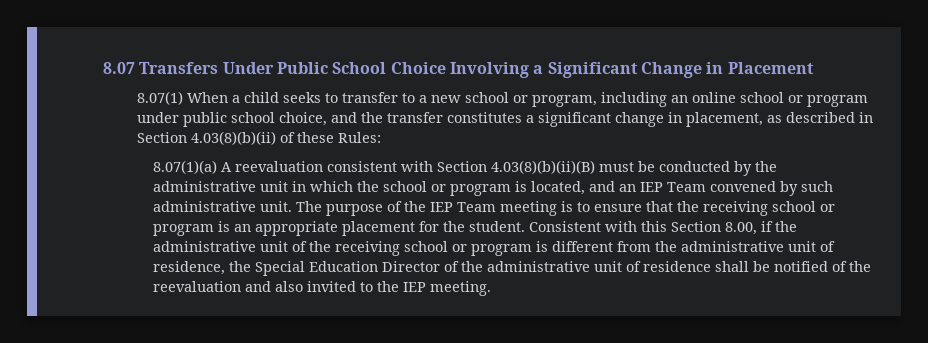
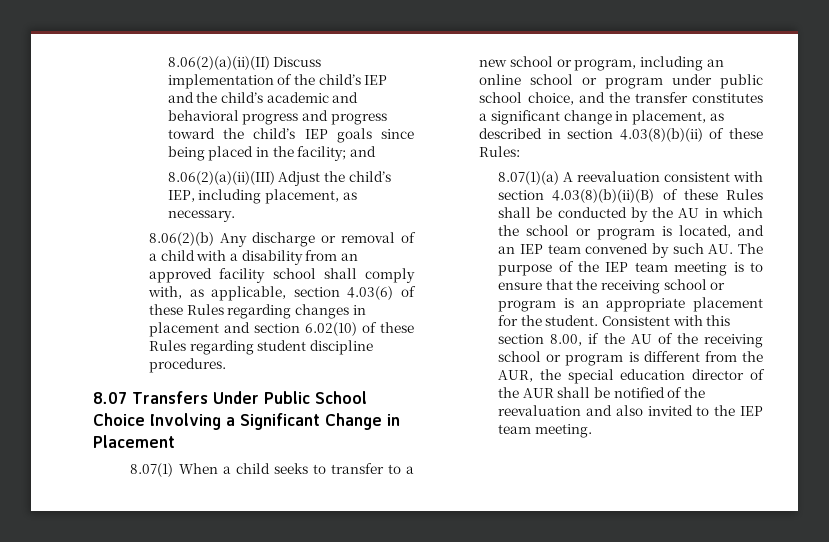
+ 8.06(2)(a)(ii)(II) Discuss implementation of the child’s IEP and the child’s academic and behavioral progress and progress toward the child’s IEP goals since being placed in the facility; and
+ 8.06(2)(a)(ii)(III) Adjust the child’s IEP, including placement, as necessary.
+ 8.06(2)(b) Any discharge or removal of a child with a disability from an approved facility school shall comply with, as applicable, section 4.03(6) of these Rules regarding changes in placement and section 6.02(10) of these Rules regarding student discipline procedures.
- 8.07(1) When a child seeks to transfer to a new school or program, including an online school or program under public school choice, and the transfer constitutes a significant change in placement, as described in Section 4.03(8)(b)(ii) of these Rules:
+ 8.07(1) When a child seeks to transfer to a new school or program, including an online school or program under public school choice, and the transfer constitutes a significant change in placement, as described in section 4.03(8)(b)(ii) of these Rules:
- 8.07(1)(a) A reevaluation consistent with Section 4.03(8)(b)(ii)(B) must be conducted by the administrative unit in which the school or program is located, and an IEP Team convened by such administrative unit. The purpose of the IEP Team meeting is to ensure that the receiving school or program is an appropriate placement for the student.
+ 8.07(1)(a) A reevaluation consistent with section 4.03(8)(b)(ii)(B) of these Rules shall be conducted by the AU in which the school or program is located, and an IEP team convened by such AU. The purpose of the IEP team meeting is to ensure that the receiving school or program is an appropriate placement for the student.
- Consistent with this Section 8.00, if the administrative unit of the receiving school or program is different from the administrative unit of residence, the Special Education Director of the administrative unit of residence shall be notified of the reevaluation and also invited to the IEP meeting.
+ Consistent with this section 8.00, if the AU of the receiving school or program is different from the AUR, the special education director of the AUR shall be notified of the reevaluation and also invited to the IEP team meeting.

